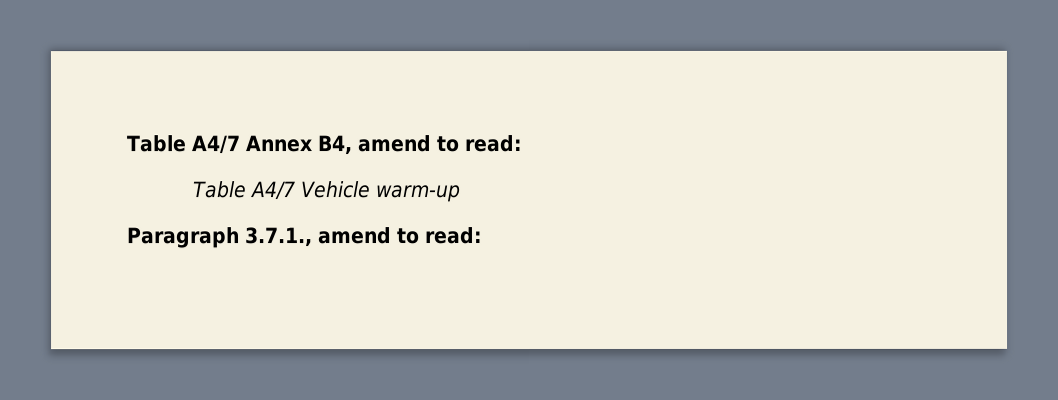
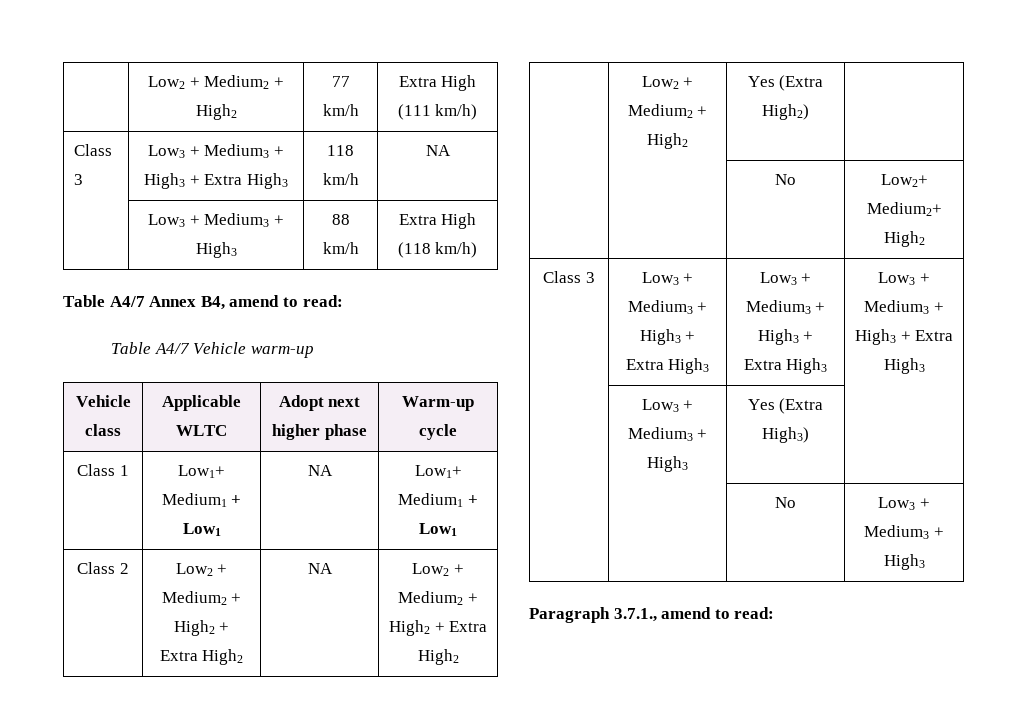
+ | Low2 + Medium2 + High2 | 77 km/h | Extra High (111 km/h)
+ Class 3 | Low3 + Medium3 + High3 + Extra High3 | 118 km/h | NA
+ | Low3 + Medium3 + High3 | 88 km/h | Extra High (118 km/h)
+ Vehicle class | Applicable WLTC | Adopt next higher phase | Warm-up cycle
+ Class 1 | Low1+ Medium1 + Low1 | NA | Low1+ Medium1 + Low1
+ Class 2 | Low2 + Medium2 + High2 + Extra High2 | NA | Low2 + Medium2 + High2 + Extra High2
+ | Low2 + Medium2 + High2 | Yes (Extra High2) |
+ | | No | Low2+ Medium2+ High2
+ Class 3 | Low3 + Medium3 + High3 + Extra High3 | Low3 + Medium3 + High3 + Extra High3 | Low3 + Medium3 + High3 + Extra High3
+ | Low3 + Medium3 + High3 | Yes (Extra High3) |
+ | | No | Low3 + Medium3 + High3

